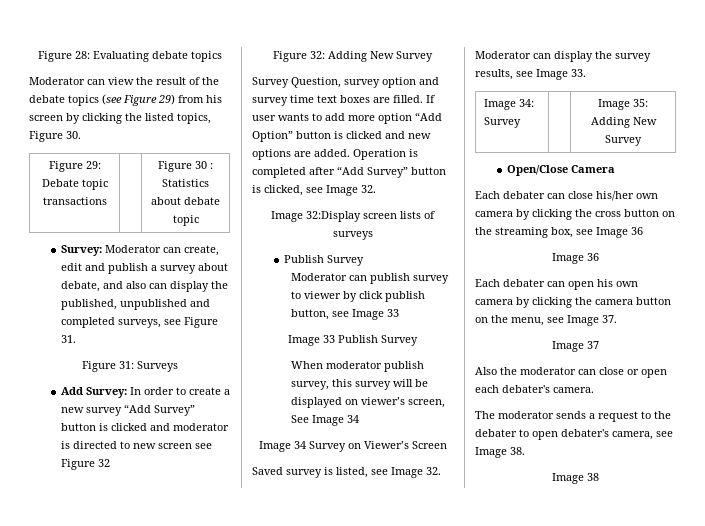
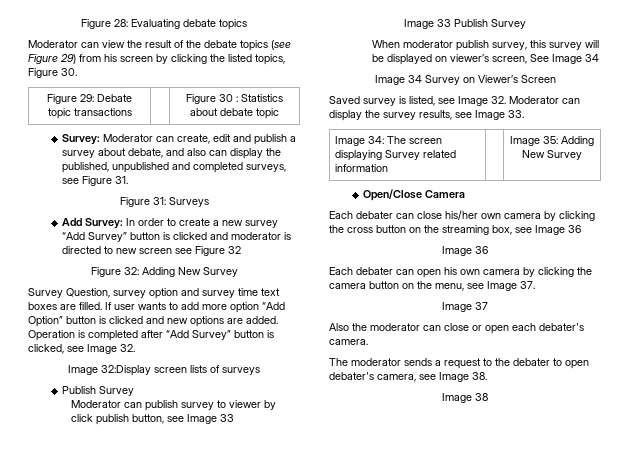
- Image 34: Survey | | Image 35: Adding New Survey
+ Image 34: The screen displaying Survey related information | | Image 35: Adding New Survey

